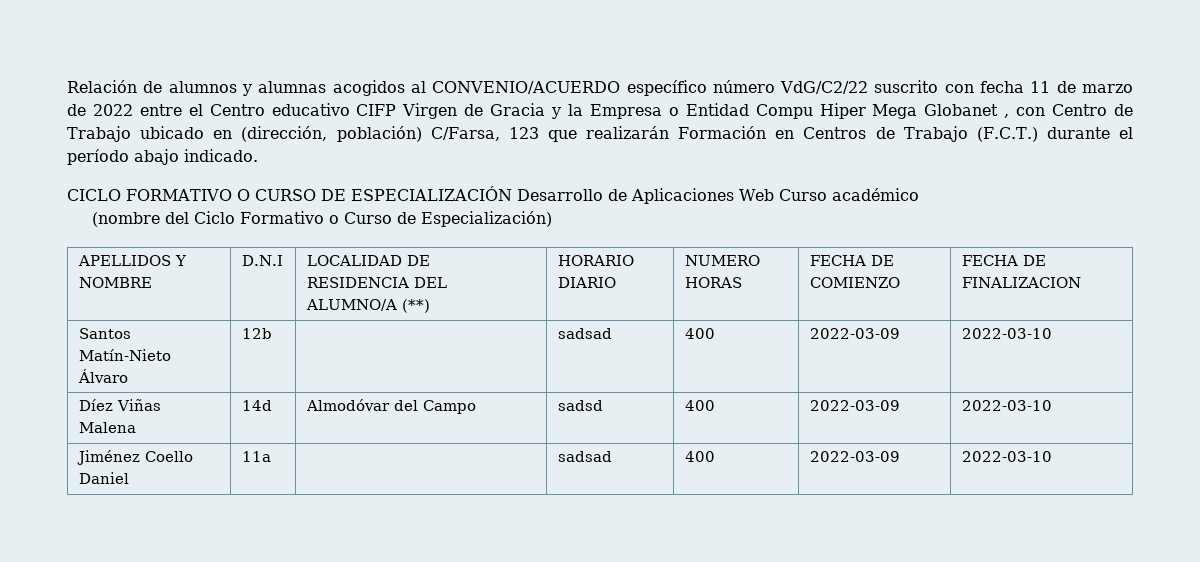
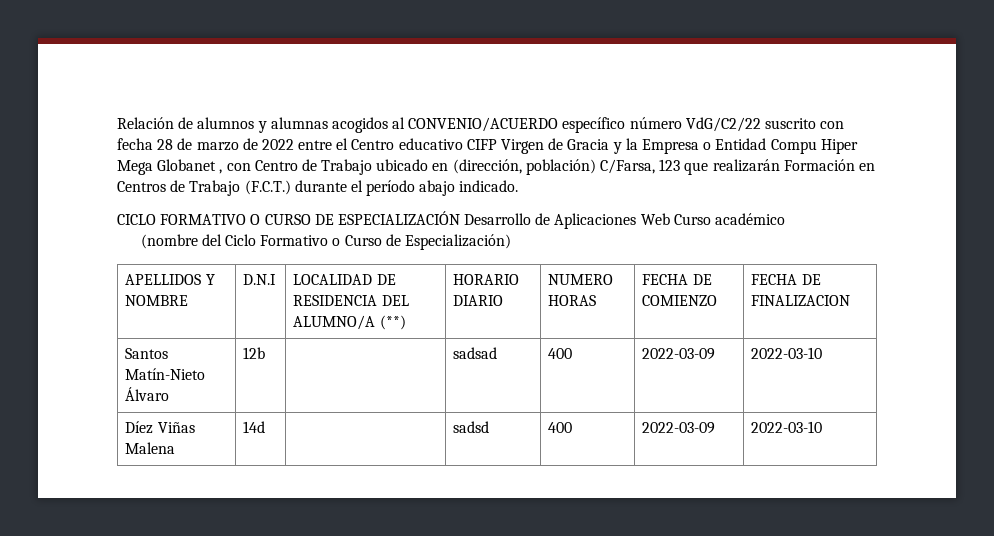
- Relación de alumnos y alumnas acogidos al CONVENIO/ACUERDO específico número VdG/C2/22 suscrito con fecha 11 de marzo de 2022 entre el Centro educativo CIFP Virgen de Gracia y la Empresa o Entidad Compu Hiper Mega Globanet , con Centro de Trabajo ubicado en (dirección, población) C/Farsa, 123 que realizarán Formación en Centros de Trabajo (F.C.T.) durante el período abajo indicado.
+ Relación de alumnos y alumnas acogidos al CONVENIO/ACUERDO específico número VdG/C2/22 suscrito con fecha 28 de marzo de 2022 entre el Centro educativo CIFP Virgen de Gracia y la Empresa o Entidad Compu Hiper Mega Globanet , con Centro de Trabajo ubicado en (dirección, población) C/Farsa, 123 que realizarán Formación en Centros de Trabajo (F.C.T.) durante el período abajo indicado.
- Díez Viñas Malena | 14d | Almodóvar del Campo | sadsd | 400 | 2022-03-09 | 2022-03-10
+ Díez Viñas Malena | 14d | | sadsd | 400 | 2022-03-09 | 2022-03-10
- Jiménez Coello Daniel | 11a | | sadsad | 400 | 2022-03-09 | 2022-03-10

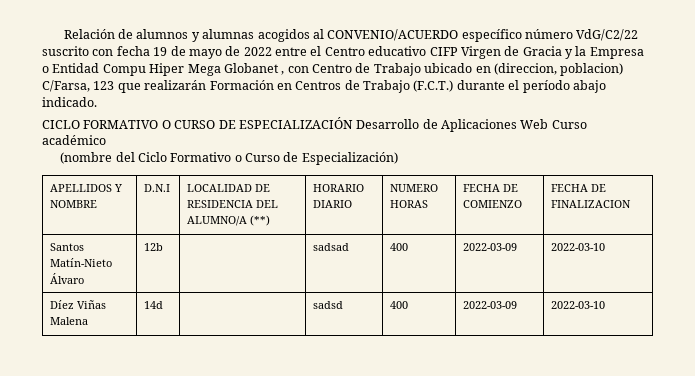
- Relación de alumnos y alumnas acogidos al CONVENIO/ACUERDO específico número VdG/C2/22 suscrito con fecha 28 de marzo de 2022 entre el Centro educativo CIFP Virgen de Gracia y la Empresa o Entidad Compu Hiper Mega Globanet , con Centro de Trabajo ubicado en (dirección, población) C/Farsa, 123 que realizarán Formación en Centros de Trabajo (F.C.T.) durante el período abajo indicado.
+ Relación de alumnos y alumnas acogidos al CONVENIO/ACUERDO específico número VdG/C2/22 suscrito con fecha 19 de mayo de 2022 entre el Centro educativo CIFP Virgen de Gracia y la Empresa o Entidad Compu Hiper Mega Globanet , con Centro de Trabajo ubicado en (direccion, poblacion) C/Farsa, 123 que realizarán Formación en Centros de Trabajo (F.C.T.) durante el período abajo indicado.

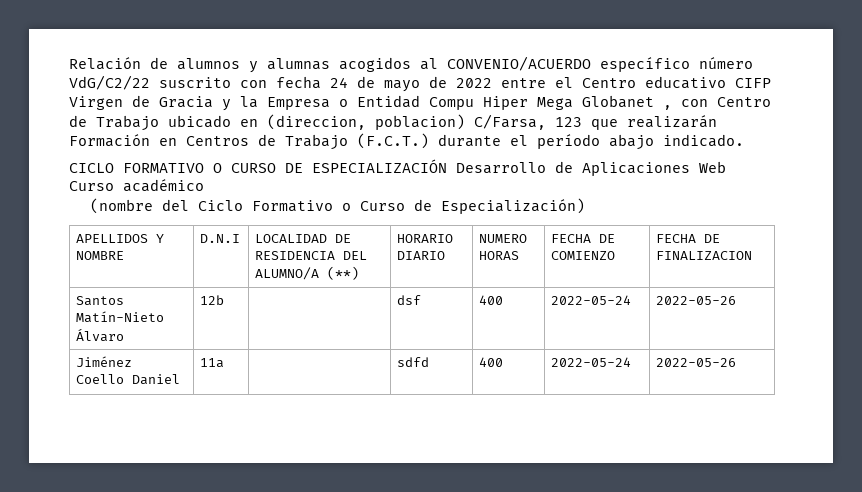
- Relación de alumnos y alumnas acogidos al CONVENIO/ACUERDO específico número VdG/C2/22 suscrito con fecha 19 de mayo de 2022 entre el Centro educativo CIFP Virgen de Gracia y la Empresa o Entidad Compu Hiper Mega Globanet , con Centro de Trabajo ubicado en (direccion, poblacion) C/Farsa, 123 que realizarán Formación en Centros de Trabajo (F.C.T.) durante el período abajo indicado.
+ Relación de alumnos y alumnas acogidos al CONVENIO/ACUERDO específico número VdG/C2/22 suscrito con fecha 24 de mayo de 2022 entre el Centro educativo CIFP Virgen de Gracia y la Empresa o Entidad Compu Hiper Mega Globanet , con Centro de Trabajo ubicado en (direccion, poblacion) C/Farsa, 123 que realizarán Formación en Centros de Trabajo (F.C.T.) durante el período abajo indicado.
- Santos Matín-Nieto Álvaro | 12b | | sadsad | 400 | 2022-03-09 | 2022-03-10
- Díez Viñas Malena | 14d | | sadsd | 400 | 2022-03-09 | 2022-03-10
+ Santos Matín-Nieto Álvaro | 12b | | dsf | 400 | 2022-05-24 | 2022-05-26
+ Jiménez Coello Daniel | 11a | | sdfd | 400 | 2022-05-24 | 2022-05-26

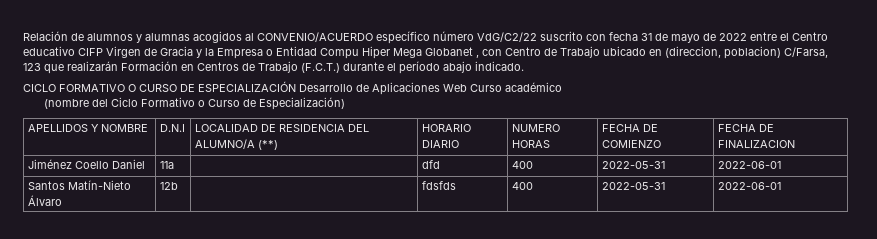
- Relación de alumnos y alumnas acogidos al CONVENIO/ACUERDO específico número VdG/C2/22 suscrito con fecha 24 de mayo de 2022 entre el Centro educativo CIFP Virgen de Gracia y la Empresa o Entidad Compu Hiper Mega Globanet , con Centro de Trabajo ubicado en (direccion, poblacion) C/Farsa, 123 que realizarán Formación en Centros de Trabajo (F.C.T.) durante el período abajo indicado.
+ Relación de alumnos y alumnas acogidos al CONVENIO/ACUERDO específico número VdG/C2/22 suscrito con fecha 31 de mayo de 2022 entre el Centro educativo CIFP Virgen de Gracia y la Empresa o Entidad Compu Hiper Mega Globanet , con Centro de Trabajo ubicado en (direccion, poblacion) C/Farsa, 123 que realizarán Formación en Centros de Trabajo (F.C.T.) durante el período abajo indicado.
+ Jiménez Coello Daniel | 11a | | dfd | 400 | 2022-05-31 | 2022-06-01
- Santos Matín-Nieto Álvaro | 12b | | dsf | 400 | 2022-05-24 | 2022-05-26
- Jiménez Coello Daniel | 11a | | sdfd | 400 | 2022-05-24 | 2022-05-26
+ Santos Matín-Nieto Álvaro | 12b | | fdsfds | 400 | 2022-05-31 | 2022-06-01

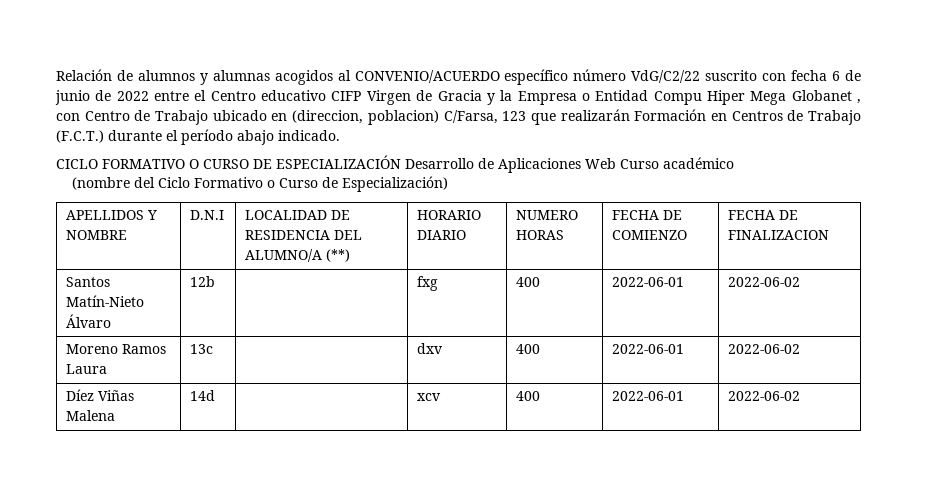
- Relación de alumnos y alumnas acogidos al CONVENIO/ACUERDO específico número VdG/C2/22 suscrito con fecha 31 de mayo de 2022 entre el Centro educativo CIFP Virgen de Gracia y la Empresa o Entidad Compu Hiper Mega Globanet , con Centro de Trabajo ubicado en (direccion, poblacion) C/Farsa, 123 que realizarán Formación en Centros de Trabajo (F.C.T.) durante el período abajo indicado.
+ Relación de alumnos y alumnas acogidos al CONVENIO/ACUERDO específico número VdG/C2/22 suscrito con fecha 6 de junio de 2022 entre el Centro educativo CIFP Virgen de Gracia y la Empresa o Entidad Compu Hiper Mega Globanet , con Centro de Trabajo ubicado en (direccion, poblacion) C/Farsa, 123 que realizarán Formación en Centros de Trabajo (F.C.T.) durante el período abajo indicado.
- Jiménez Coello Daniel | 11a | | dfd | 400 | 2022-05-31 | 2022-06-01
- Santos Matín-Nieto Álvaro | 12b | | fdsfds | 400 | 2022-05-31 | 2022-06-01
+ Santos Matín-Nieto Álvaro | 12b | | fxg | 400 | 2022-06-01 | 2022-06-02
+ Moreno Ramos Laura | 13c | | dxv | 400 | 2022-06-01 | 2022-06-02
+ Díez Viñas Malena | 14d | | xcv | 400 | 2022-06-01 | 2022-06-02

